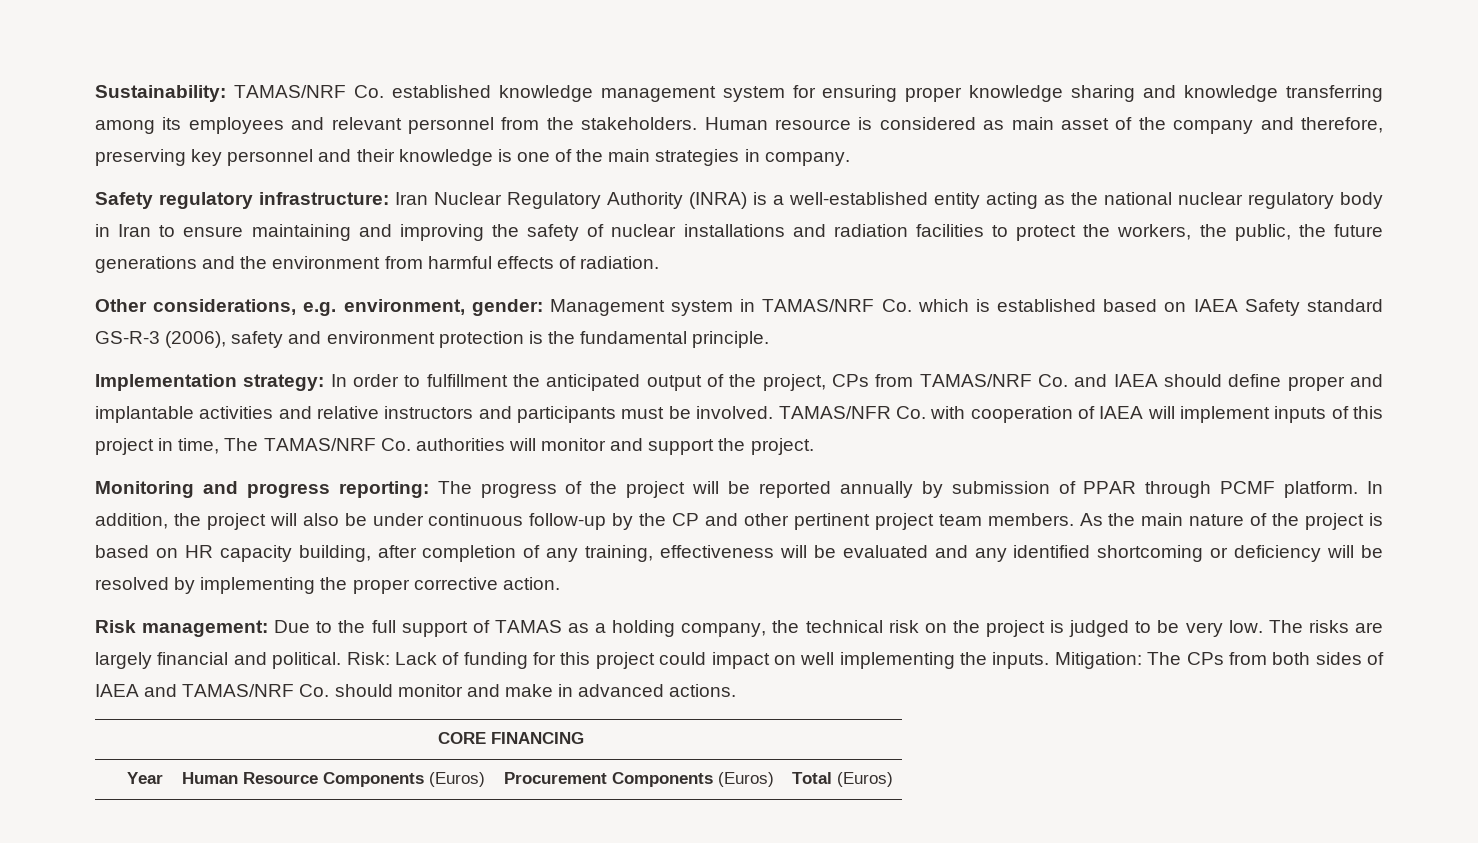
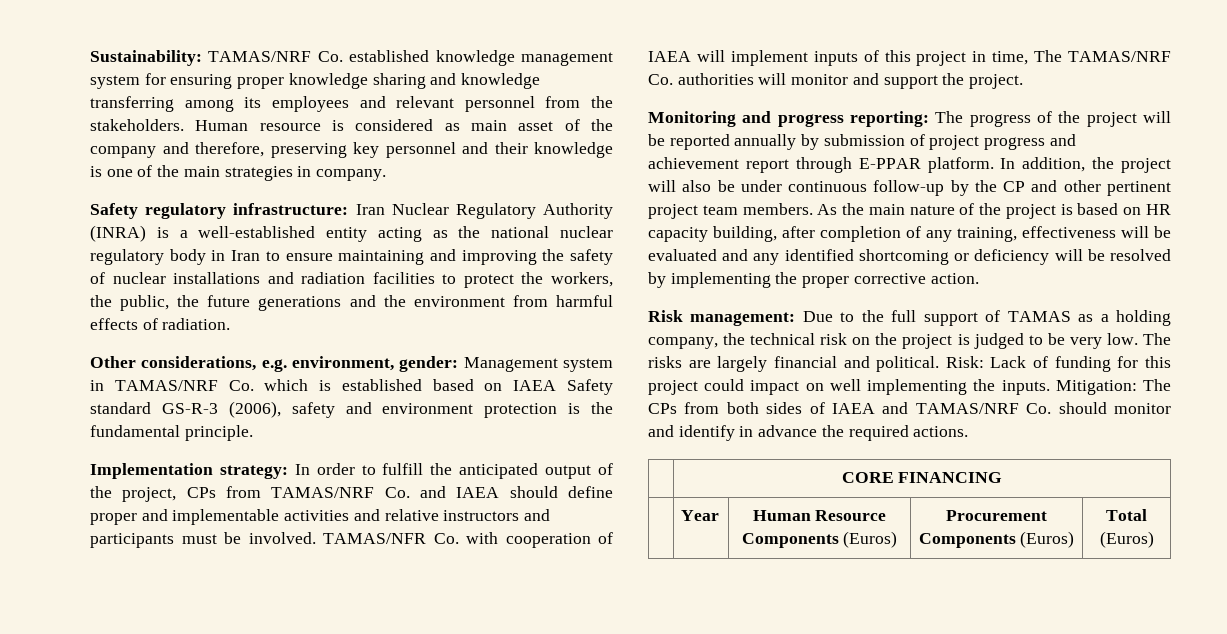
- Implementation strategy: In order to fulfillment the anticipated output of the project, CPs from TAMAS/NRF Co. and IAEA should define proper and implantable activities and relative instructors and participants must be involved.
+ Implementation strategy: In order to fulfill the anticipated output of the project, CPs from TAMAS/NRF Co. and IAEA should define proper and implementable activities and relative instructors and participants must be involved.
- Monitoring and progress reporting: The progress of the project will be reported annually by submission of PPAR through PCMF platform.
+ Monitoring and progress reporting: The progress of the project will be reported annually by submission of project progress and achievement report through E-PPAR platform.
- Mitigation: The CPs from both sides of IAEA and TAMAS/NRF Co. should monitor and make in advanced actions.
+ Mitigation: The CPs from both sides of IAEA and TAMAS/NRF Co. should monitor and identify in advance the required actions.

